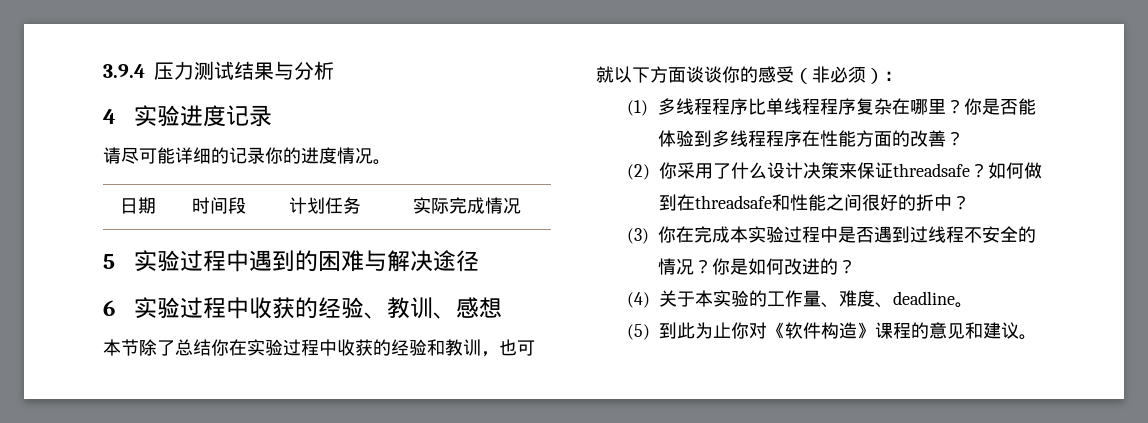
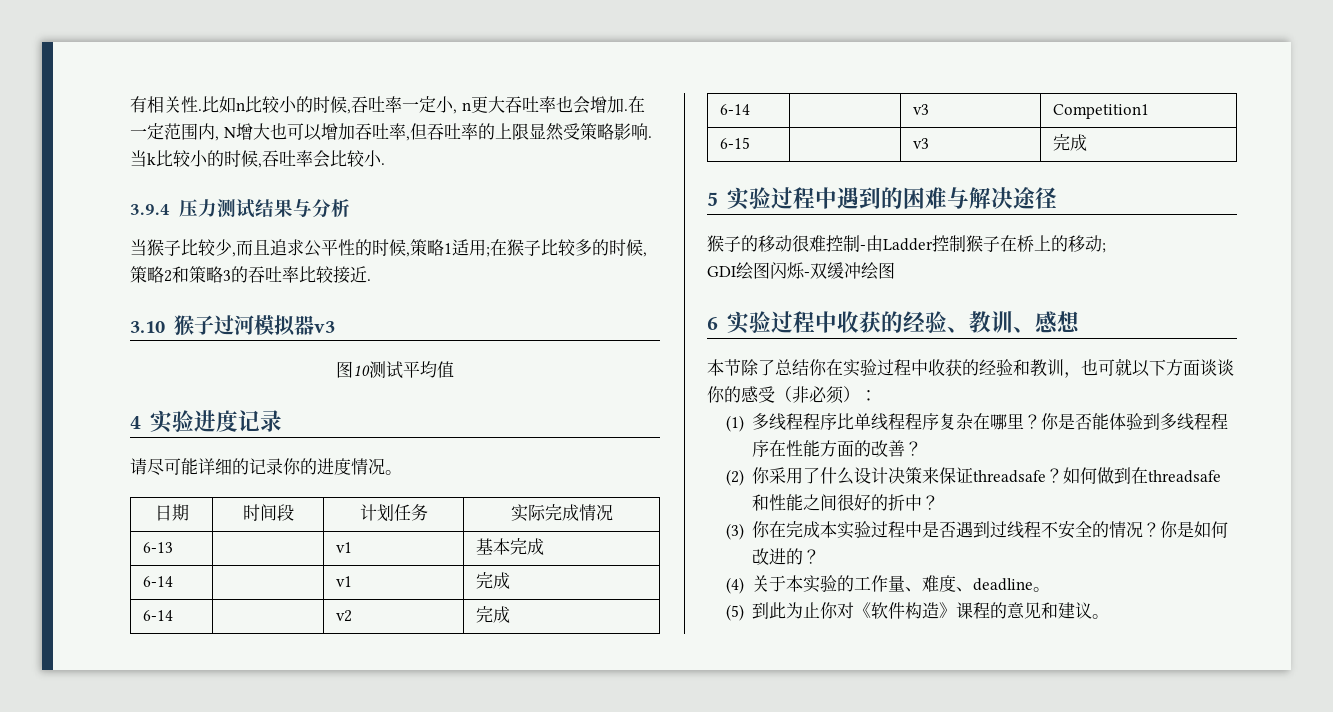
+ 有相关性.比如n比较小的时候,吞吐率一定小, n更大吞吐率也会增加.在一定范围内, N增大也可以增加吞吐率,但吞吐率的上限显然受策略影响.当k比较小的时候,吞吐率会比较小.
+ 当猴子比较少,而且追求公平性的时候,策略1适用;在猴子比较多的时候,策略2和策略3的吞吐率比较接近.
+ 3.10猴子过河模拟器v3
+ 图10测试平均值
+ 6-13 | | v1 | 基本完成
+ 6-14 | | v1 | 完成
+ 6-14 | | v2 | 完成
+ 6-14 | | v3 | Competition1
+ 6-15 | | v3 | 完成
+ 猴子的移动很难控制-由Ladder控制猴子在桥上的移动;
+ GDI绘图闪烁-双缓冲绘图

